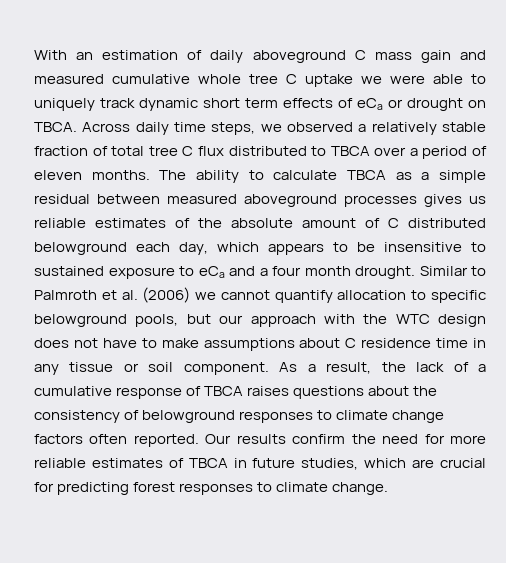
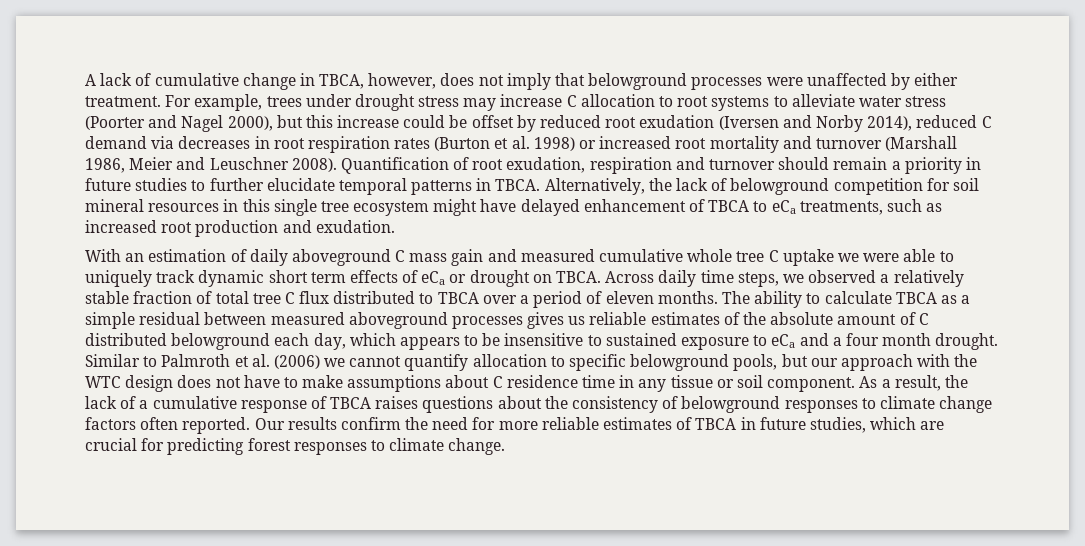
+ A lack of cumulative change in TBCA, however, does not imply that belowground processes were unaffected by either treatment. For example, trees under drought stress may increase C allocation to root systems to alleviate water stress (Poorter and Nagel 2000), but this increase could be offset by reduced root exudation (Iversen and Norby 2014), reduced C demand via decreases in root respiration rates (Burton et al. 1998) or increased root mortality and turnover (Marshall 1986, Meier and Leuschner 2008). Quantification of root exudation, respiration and turnover should remain a priority in future studies to further elucidate temporal patterns in TBCA. Alternatively, the lack of belowground competition for soil mineral resources in this single tree ecosystem might have delayed enhancement of TBCA to eCa treatments, such as increased root production and exudation.

